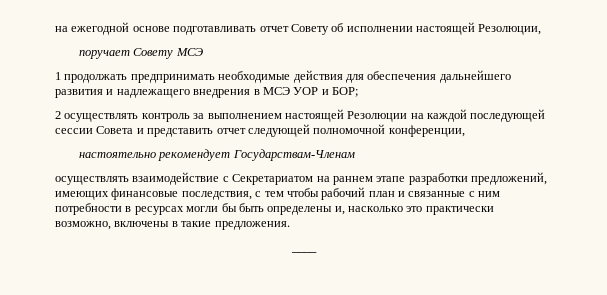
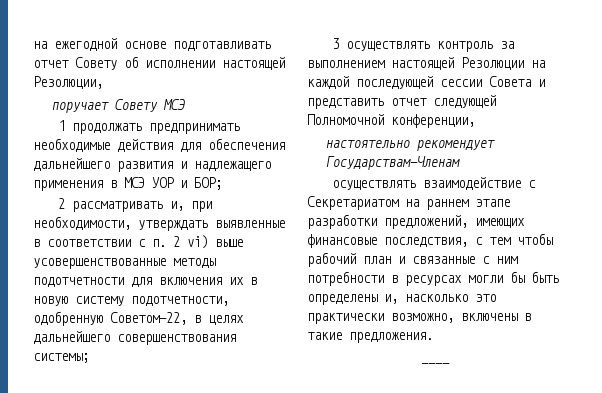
- 1 продолжать предпринимать необходимые действия для обеспечения дальнейшего развития и надлежащего внедрения в МСЭ УОР и БОР;
+ 1 продолжать предпринимать необходимые действия для обеспечения дальнейшего развития и надлежащего применения в МСЭ УОР и БОР;
- 2 осуществлять контроль за выполнением настоящей Резолюции на каждой последующей сессии Совета и представить отчет следующей полномочной конференции,
+ 2 рассматривать и, при необходимости, утверждать выявленные в соответствии с п. 2 vi) выше усовершенствованные методы подотчетности для включения их в новую систему подотчетности, одобренную Советом-22, в целях дальнейшего совершенствования системы;
+ 3 осуществлять контроль за выполнением настоящей Резолюции на каждой последующей сессии Совета и представить отчет следующей Полномочной конференции,

